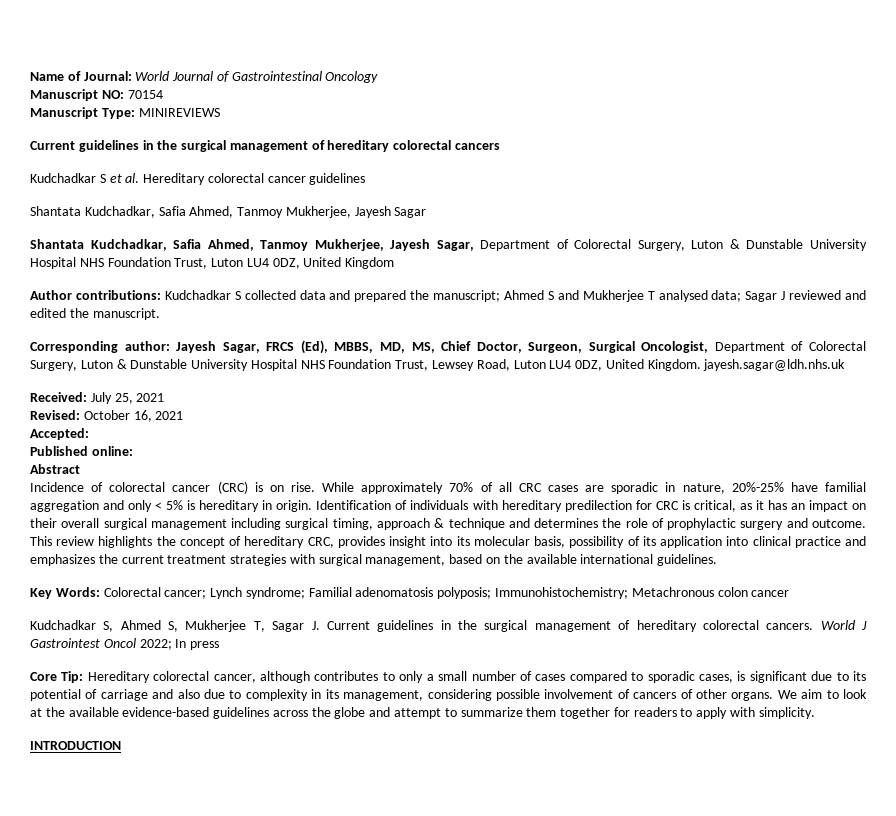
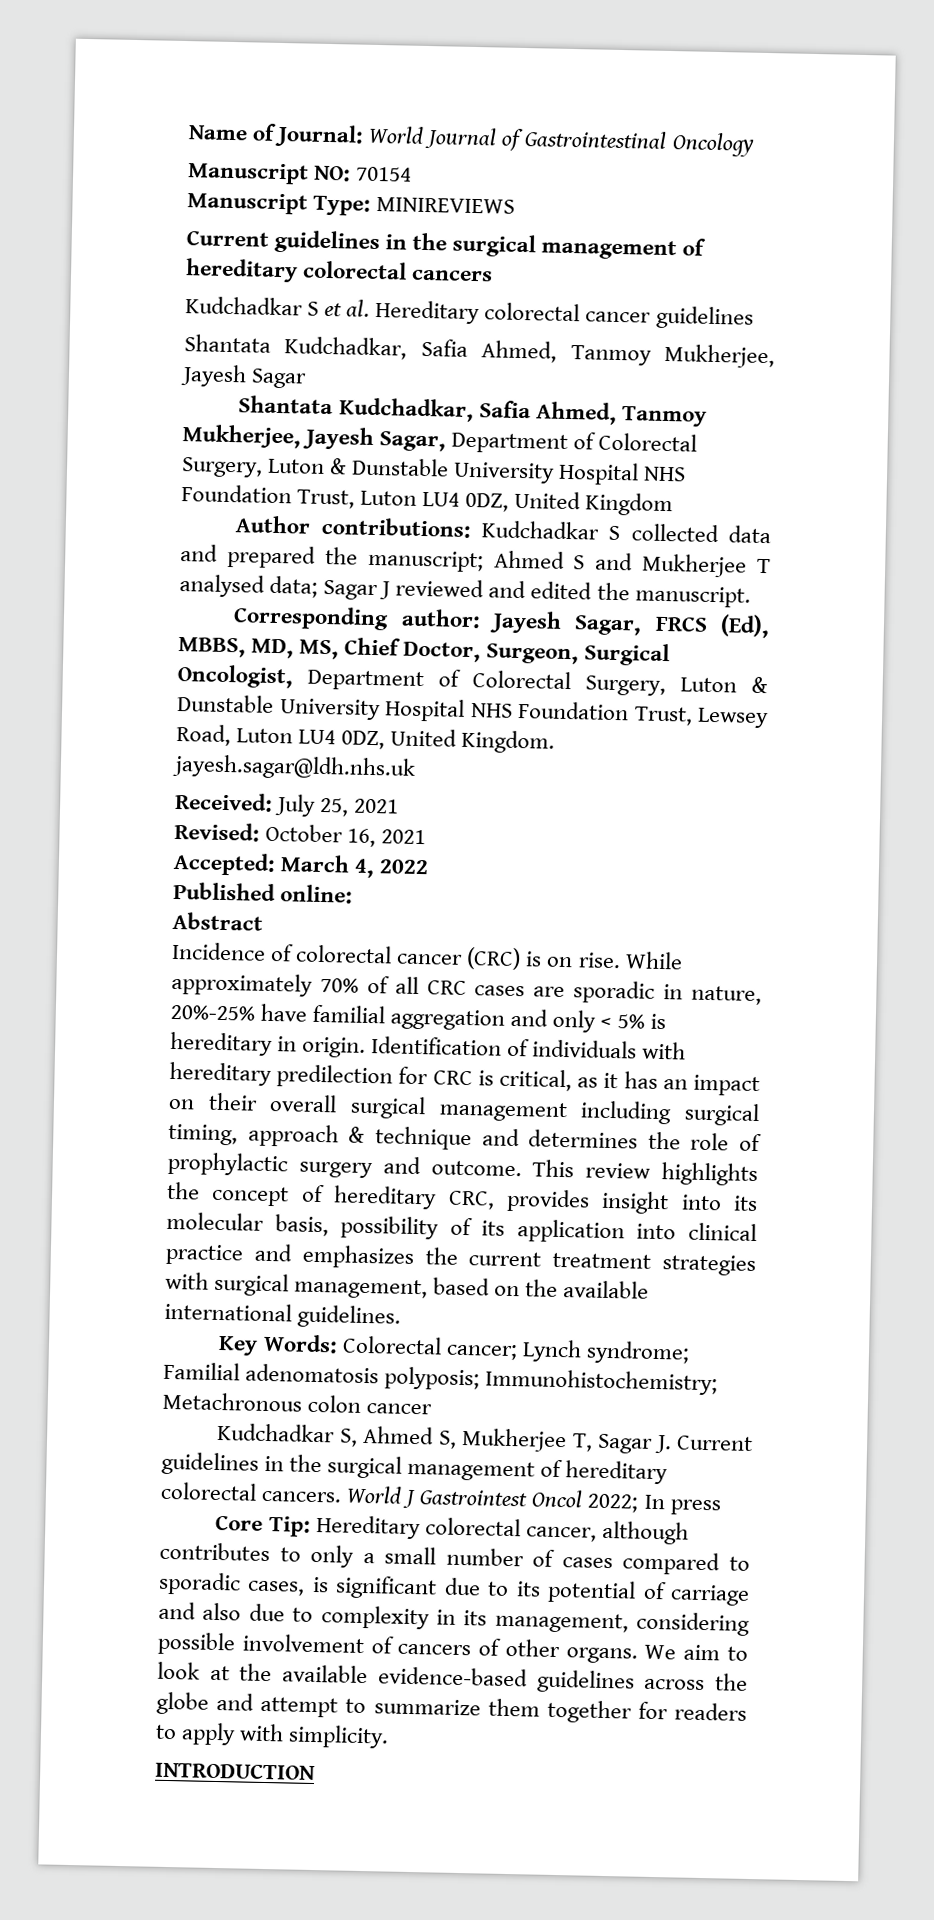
- Accepted:
+ Accepted: March 4, 2022

